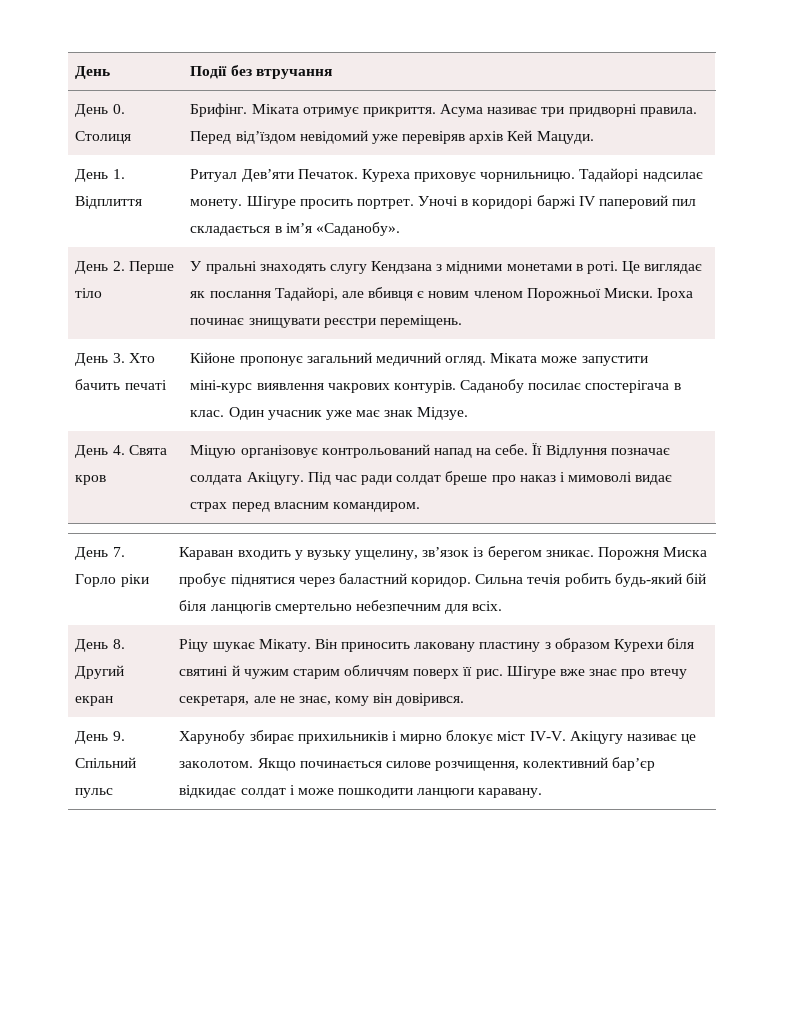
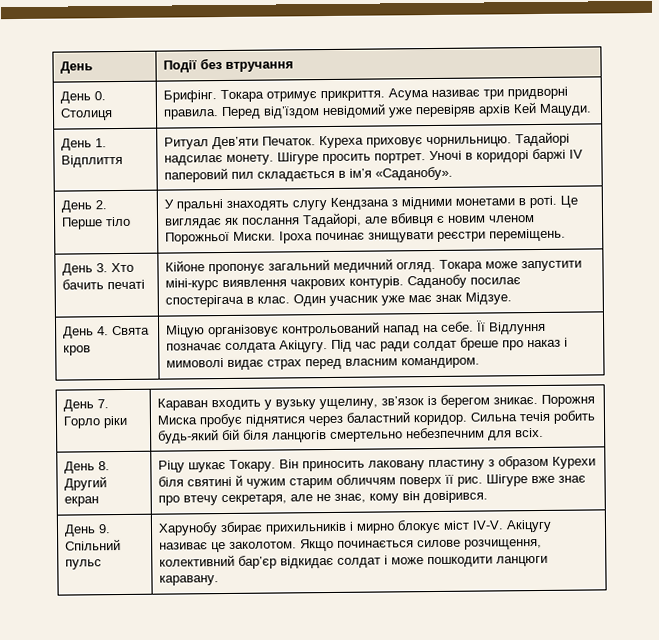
- День 0. Столиця | Брифінг. Міката отримує прикриття. Асума називає три придворні правила. Перед від’їздом невідомий уже перевіряв архів Кей Мацуди.
+ День 0. Столиця | Брифінг. Токара отримує прикриття. Асума називає три придворні правила. Перед від’їздом невідомий уже перевіряв архів Кей Мацуди.
- День 3. Хто бачить печаті | Кійоне пропонує загальний медичний огляд. Міката може запустити міні-курс виявлення чакрових контурів. Саданобу посилає спостерігача в клас. Один учасник уже має знак Мідзуе.
+ День 3. Хто бачить печаті | Кійоне пропонує загальний медичний огляд. Токара може запустити міні-курс виявлення чакрових контурів. Саданобу посилає спостерігача в клас. Один учасник уже має знак Мідзуе.
- День 8. Другий екран | Ріцу шукає Мікату. Він приносить лаковану пластину з образом Курехи біля святині й чужим старим обличчям поверх її рис. Шігуре вже знає про втечу секретаря, але не знає, кому він довірився.
+ День 8. Другий екран | Ріцу шукає Токару. Він приносить лаковану пластину з образом Курехи біля святині й чужим старим обличчям поверх її рис. Шігуре вже знає про втечу секретаря, але не знає, кому він довірився.

